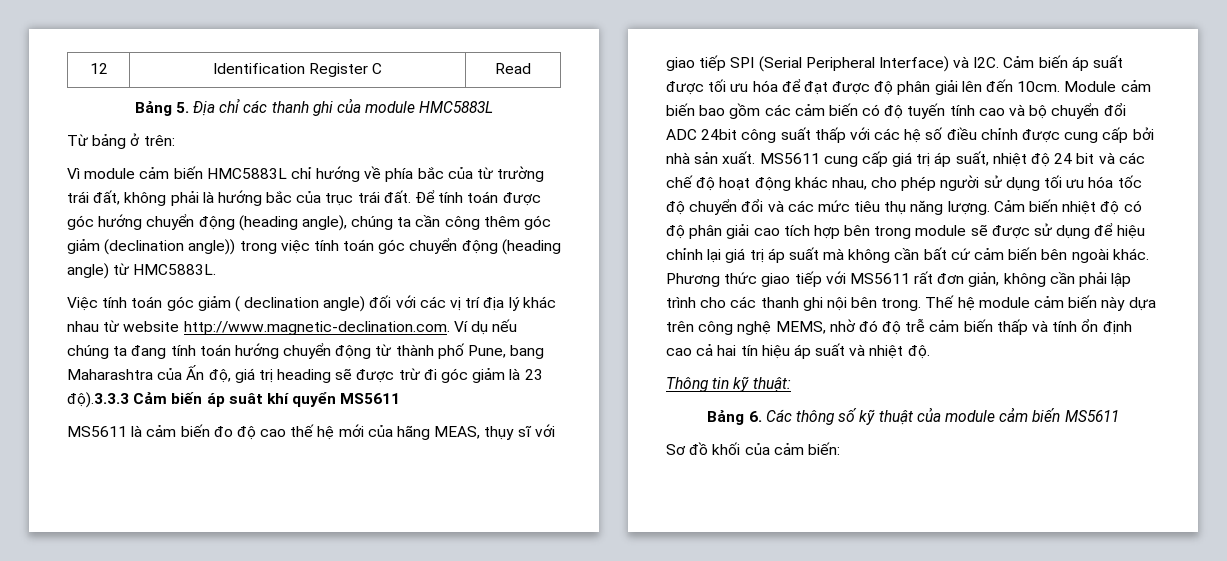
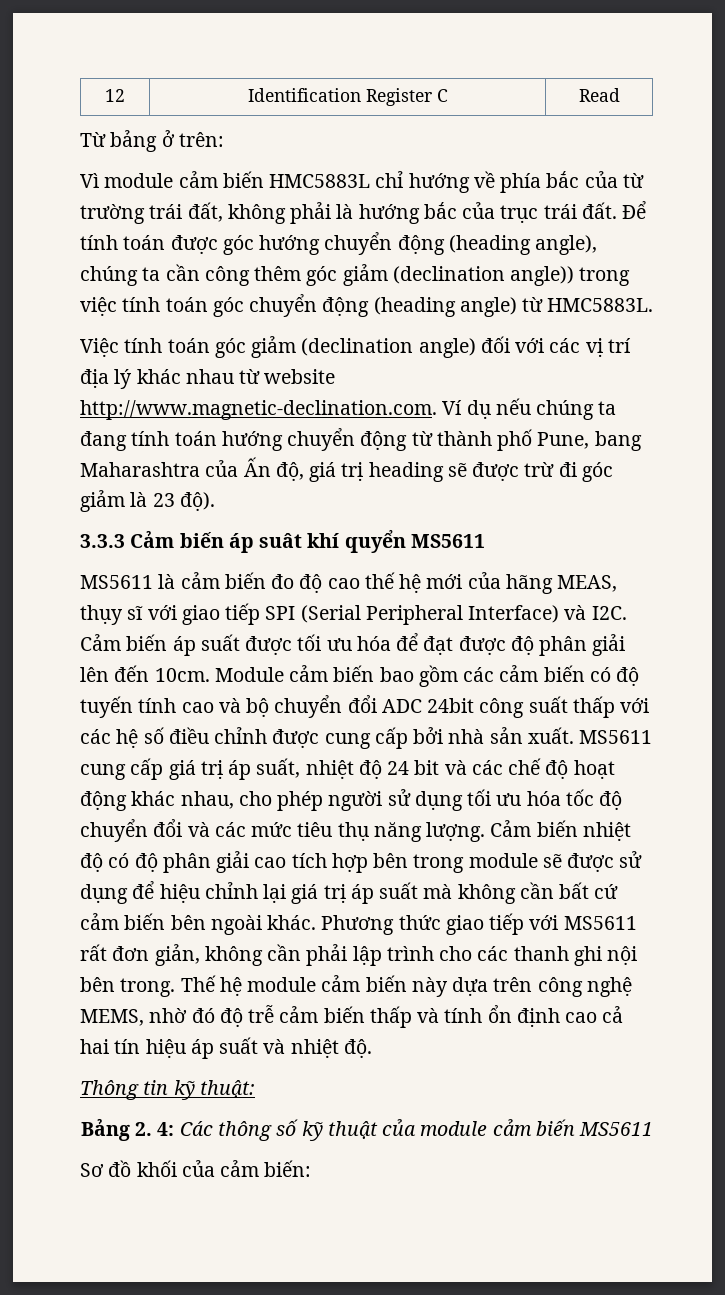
- Bảng 5. Địa chỉ các thanh ghi của module HMC5883L
- Việc tính toán góc giảm ( declination angle) đối với các vị trí địa lý khác nhau từ website http://www.magnetic-declination.com. Ví dụ nếu chúng ta đang tính toán hướng chuyển động từ thành phố Pune, bang Maharashtra của Ấn độ, giá trị heading sẽ được trừ đi góc giảm là 23 độ).3.3.3 Cảm biến áp suât khí quyển MS5611
+ Việc tính toán góc giảm (declination angle) đối với các vị trí địa lý khác nhau từ website http://www.magnetic-declination.com. Ví dụ nếu chúng ta đang tính toán hướng chuyển động từ thành phố Pune, bang Maharashtra của Ấn độ, giá trị heading sẽ được trừ đi góc giảm là 23 độ).
+ 3.3.3 Cảm biến áp suât khí quyển MS5611
- Bảng 6. Các thông số kỹ thuật của module cảm biến MS5611
+ Bảng 2. 4: Các thông số kỹ thuật của module cảm biến MS5611

